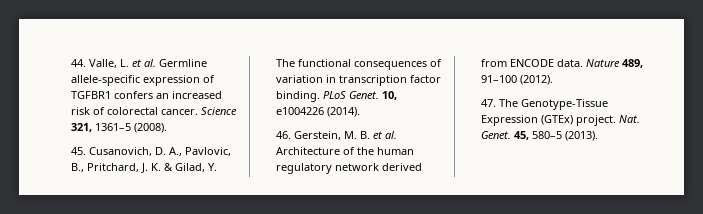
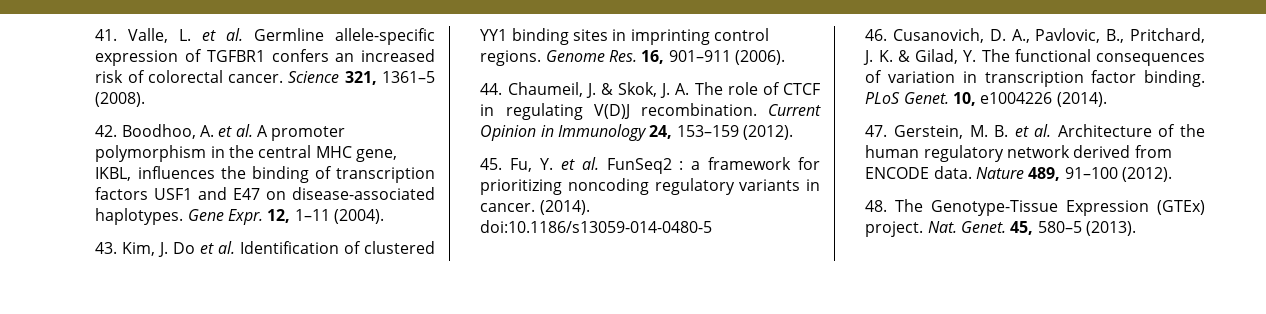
- 44. Valle, L. et al. Germline allele-specific expression of TGFBR1 confers an increased risk of colorectal cancer.
+ 41. Valle, L. et al. Germline allele-specific expression of TGFBR1 confers an increased risk of colorectal cancer.
- 45. Cusanovich, D. A., Pavlovic, B., Pritchard, J. K. & Gilad, Y. The functional consequences of variation in transcription factor binding.
+ 42. Boodhoo, A. et al. A promoter polymorphism in the central MHC gene, IKBL, influences the binding of transcription factors USF1 and E47 on disease-associated haplotypes. Gene Expr. 12, 1–11 (2004).
+ 43. Kim, J. Do et al. Identification of clustered YY1 binding sites in imprinting control regions. Genome Res. 16, 901–911 (2006).
+ 44. Chaumeil, J. & Skok, J. A. The role of CTCF in regulating V(D)J recombination. Current Opinion in Immunology 24, 153–159 (2012).
+ 45. Fu, Y. et al. FunSeq2 : a framework for prioritizing noncoding regulatory variants in cancer. (2014). doi:10.1186/s13059-014-0480-5
+ 46. Cusanovich, D. A., Pavlovic, B., Pritchard, J. K. & Gilad, Y. The functional consequences of variation in transcription factor binding.
- 46. Gerstein, M. B. et al. Architecture of the human regulatory network derived from ENCODE data.
+ 47. Gerstein, M. B. et al. Architecture of the human regulatory network derived from ENCODE data.
- 47. The Genotype-Tissue Expression (GTEx) project.
+ 48. The Genotype-Tissue Expression (GTEx) project.

